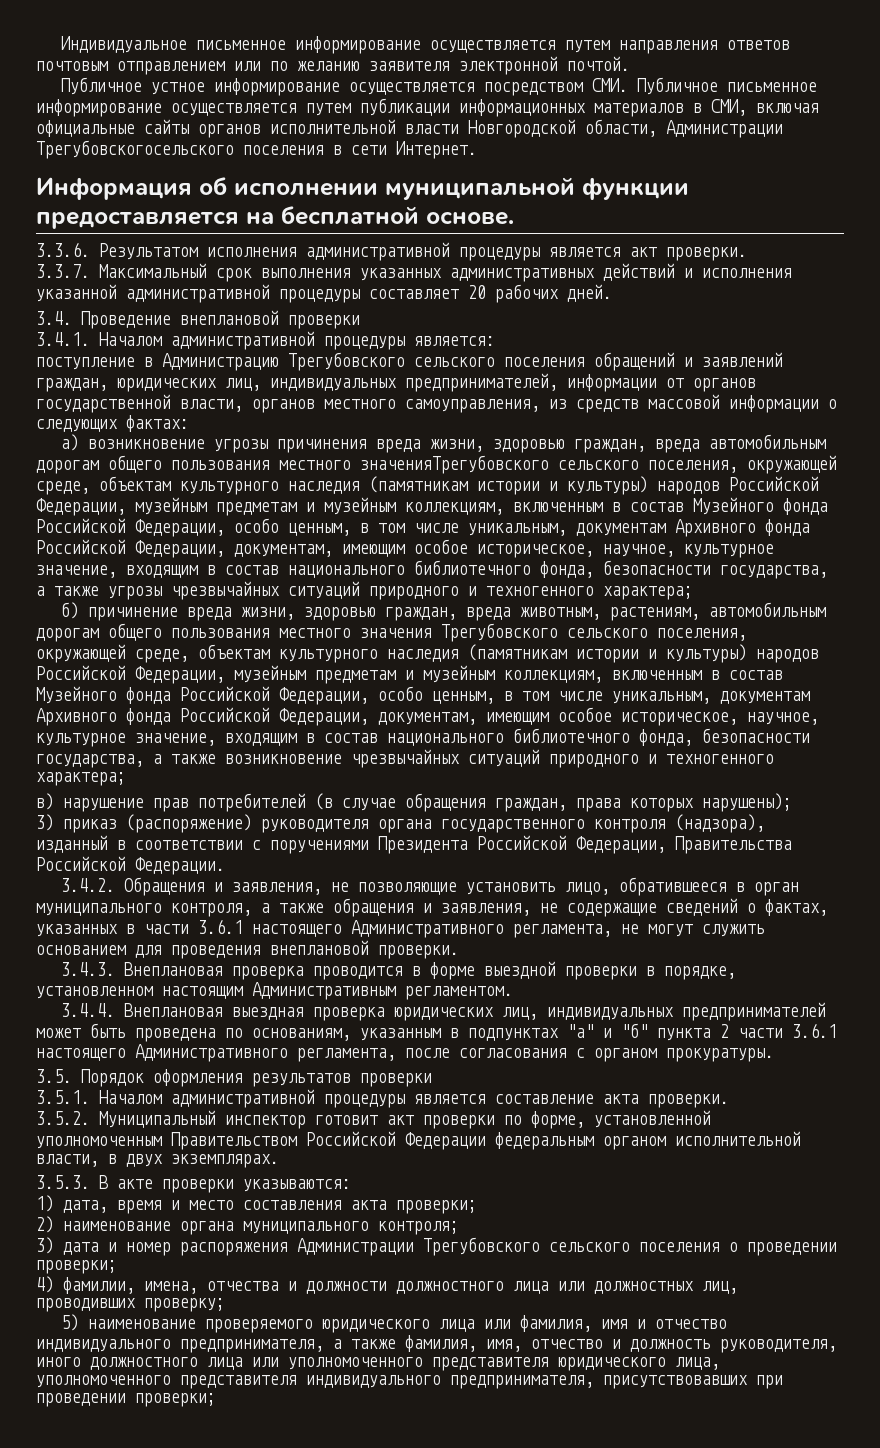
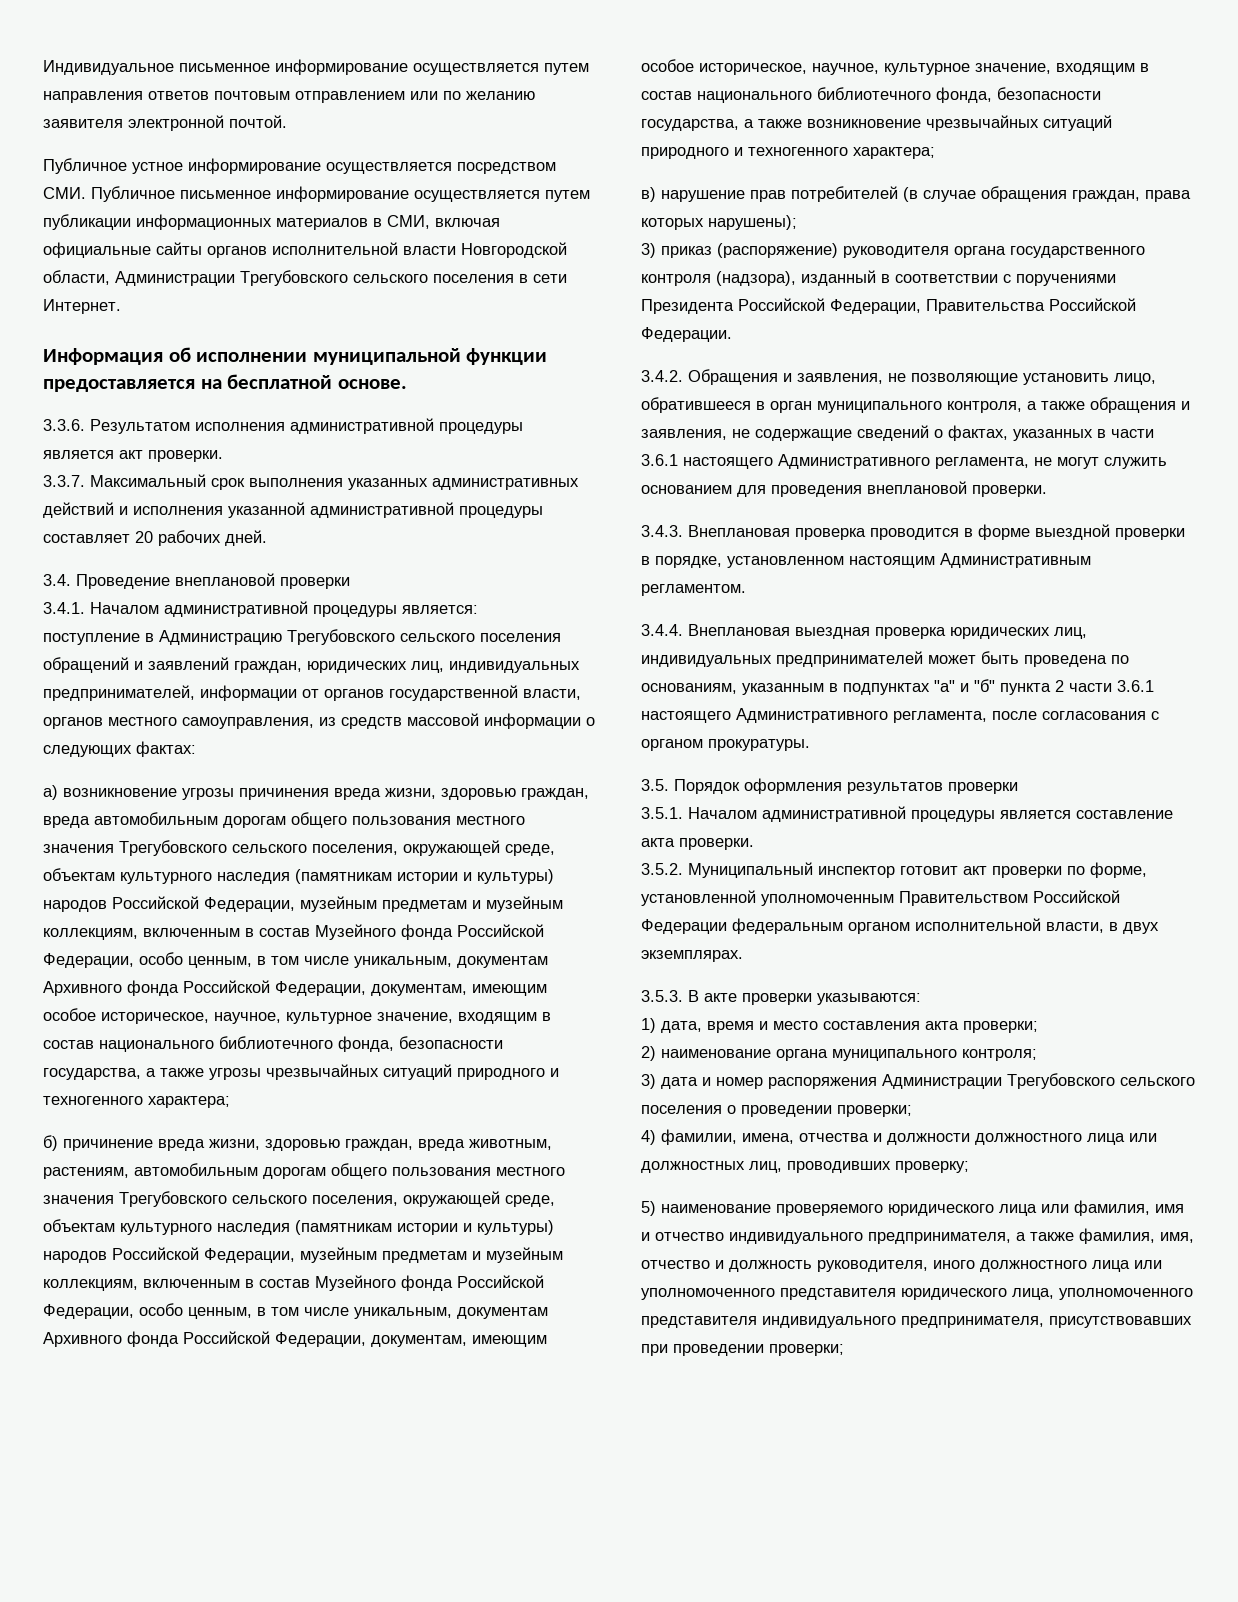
- Публичное устное информирование осуществляется посредством СМИ. Публичное письменное информирование осуществляется путем публикации информационных материалов в СМИ, включая официальные сайты органов исполнительной власти Новгородской области, Администрации Трегубовскогосельского поселения в сети Интернет.
+ Публичное устное информирование осуществляется посредством СМИ. Публичное письменное информирование осуществляется путем публикации информационных материалов в СМИ, включая официальные сайты органов исполнительной власти Новгородской области, Администрации Трегубовского сельского поселения в сети Интернет.
- а) возникновение угрозы причинения вреда жизни, здоровью граждан, вреда автомобильным дорогам общего пользования местного значенияТрегубовского сельского поселения, окружающей среде, объектам культурного наследия (памятникам истории и культуры) народов Российской Федерации, музейным предметам и музейным коллекциям, включенным в состав Музейного фонда Российской Федерации, особо ценным, в том числе уникальным, документам Архивного фонда Российской Федерации, документам, имеющим особое историческое, научное, культурное значение, входящим в состав национального библиотечного фонда, безопасности государства, а также угрозы чрезвычайных ситуаций природного и техногенного характера;
+ а) возникновение угрозы причинения вреда жизни, здоровью граждан, вреда автомобильным дорогам общего пользования местного значения Трегубовского сельского поселения, окружающей среде, объектам культурного наследия (памятникам истории и культуры) народов Российской Федерации, музейным предметам и музейным коллекциям, включенным в состав Музейного фонда Российской Федерации, особо ценным, в том числе уникальным, документам Архивного фонда Российской Федерации, документам, имеющим особое историческое, научное, культурное значение, входящим в состав национального библиотечного фонда, безопасности государства, а также угрозы чрезвычайных ситуаций природного и техногенного характера;

